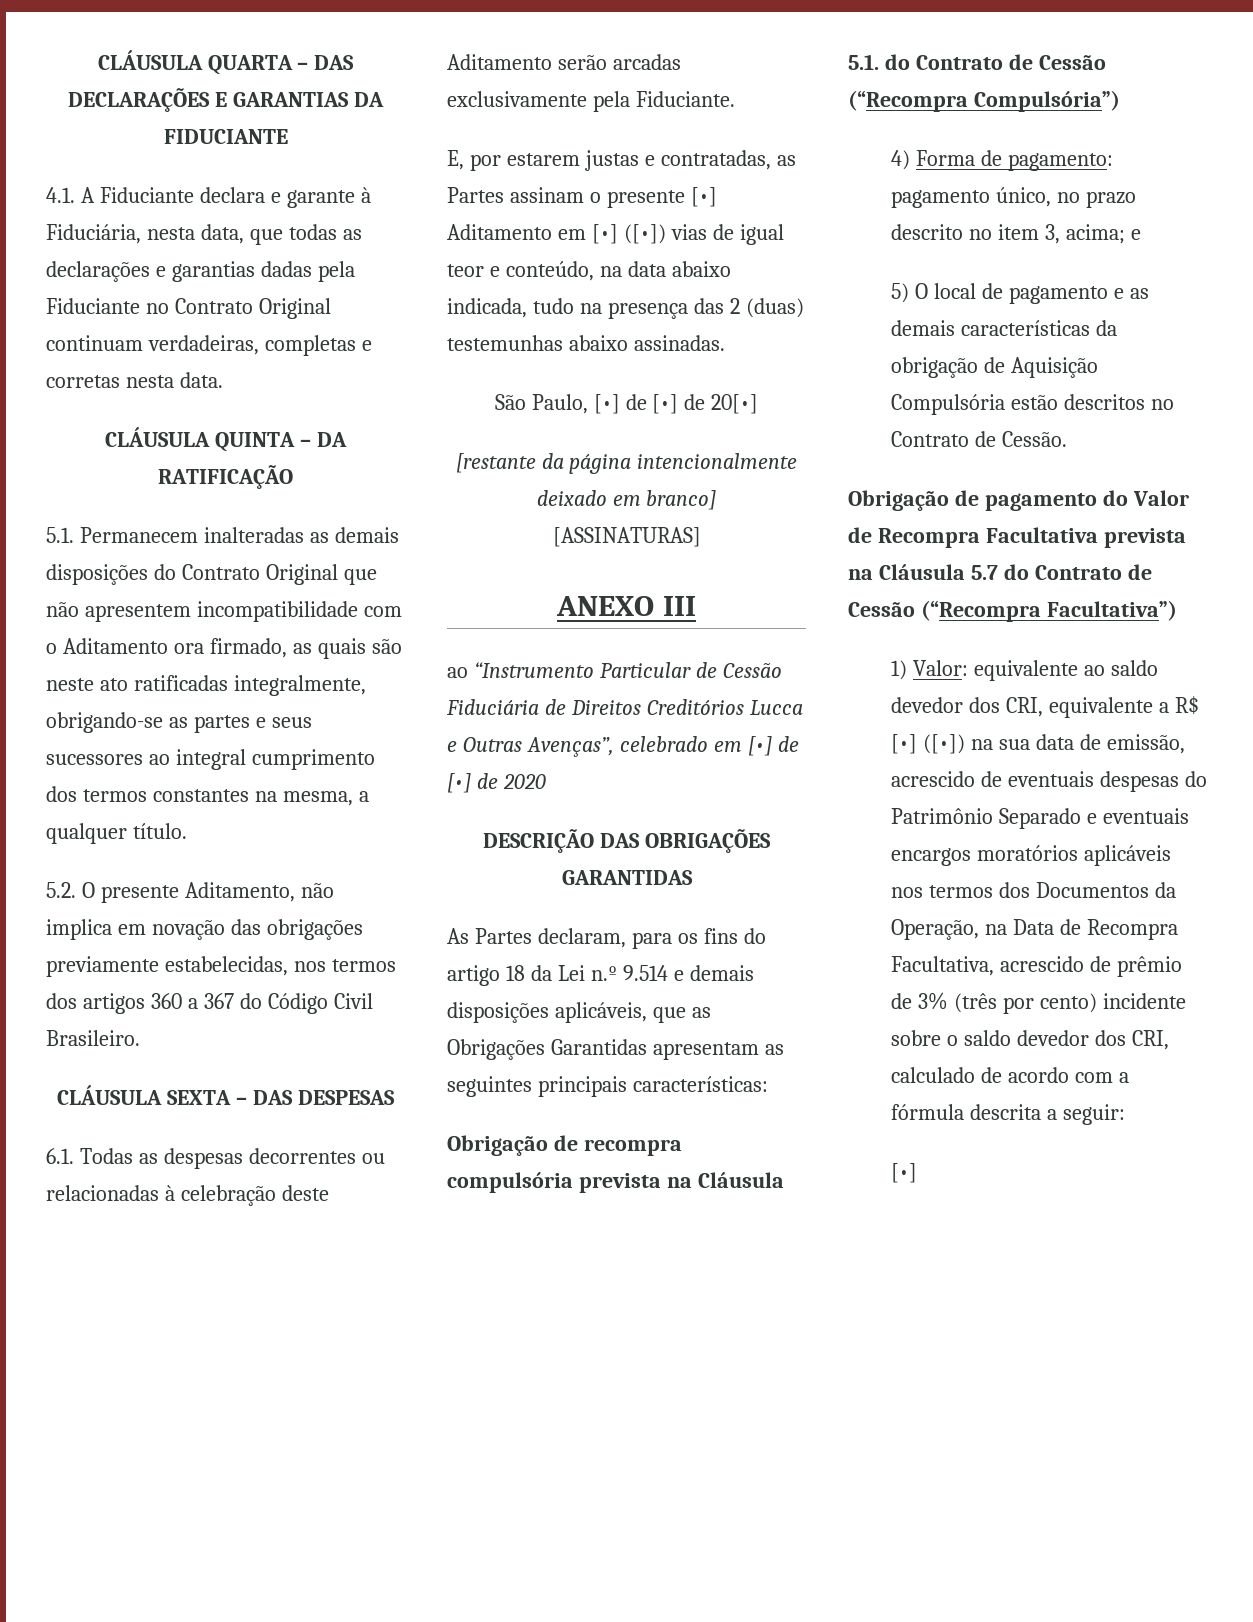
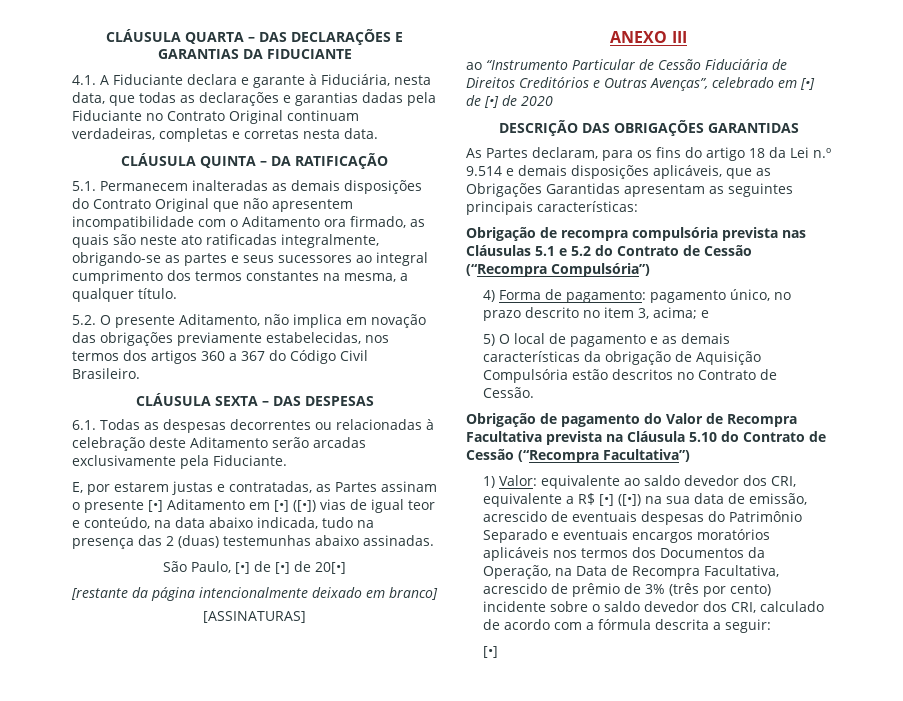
- ao “Instrumento Particular de Cessão Fiduciária de Direitos Creditórios Lucca e Outras Avenças”, celebrado em [•] de [•] de 2020
+ ao “Instrumento Particular de Cessão Fiduciária de Direitos Creditórios e Outras Avenças”, celebrado em [•] de [•] de 2020
- Obrigação de recompra compulsória prevista na Cláusula 5.1. do Contrato de Cessão (“Recompra Compulsória”)
+ Obrigação de recompra compulsória prevista nas Cláusulas 5.1 e 5.2 do Contrato de Cessão (“Recompra Compulsória”)
- Obrigação de pagamento do Valor de Recompra Facultativa prevista na Cláusula 5.7 do Contrato de Cessão (“Recompra Facultativa”)
+ Obrigação de pagamento do Valor de Recompra Facultativa prevista na Cláusula 5.10 do Contrato de Cessão (“Recompra Facultativa”)

